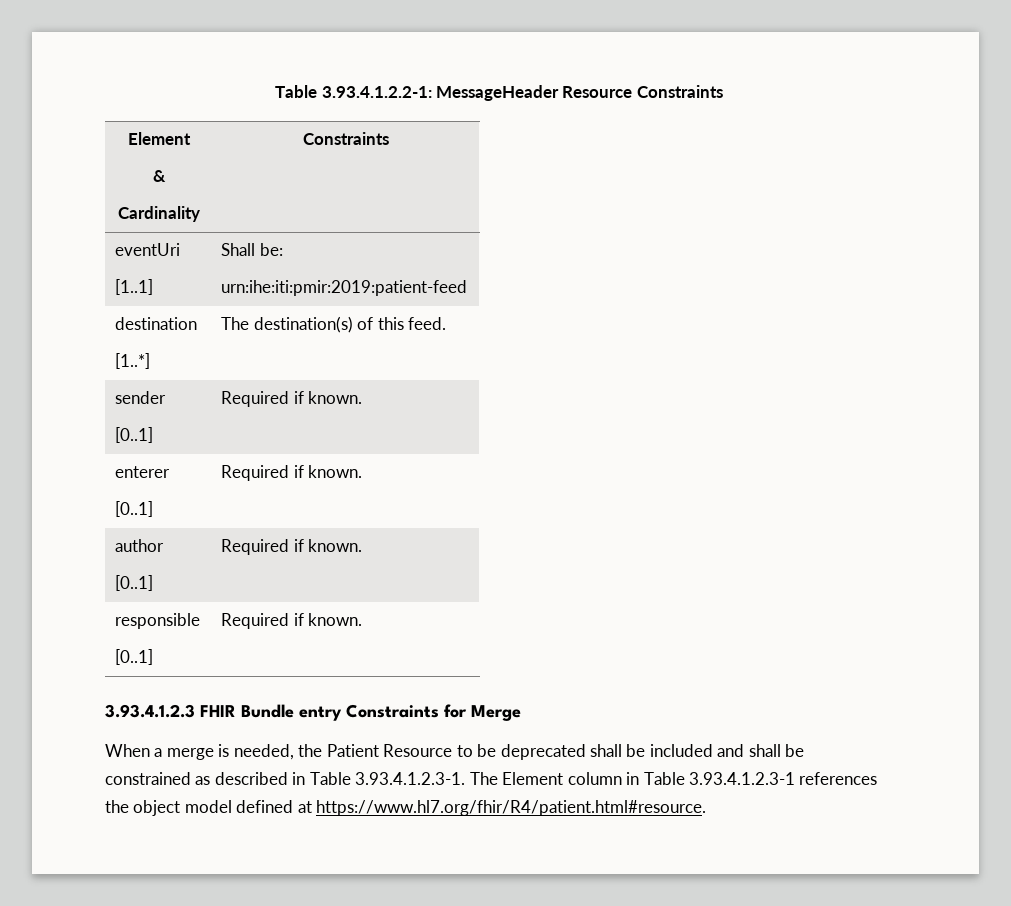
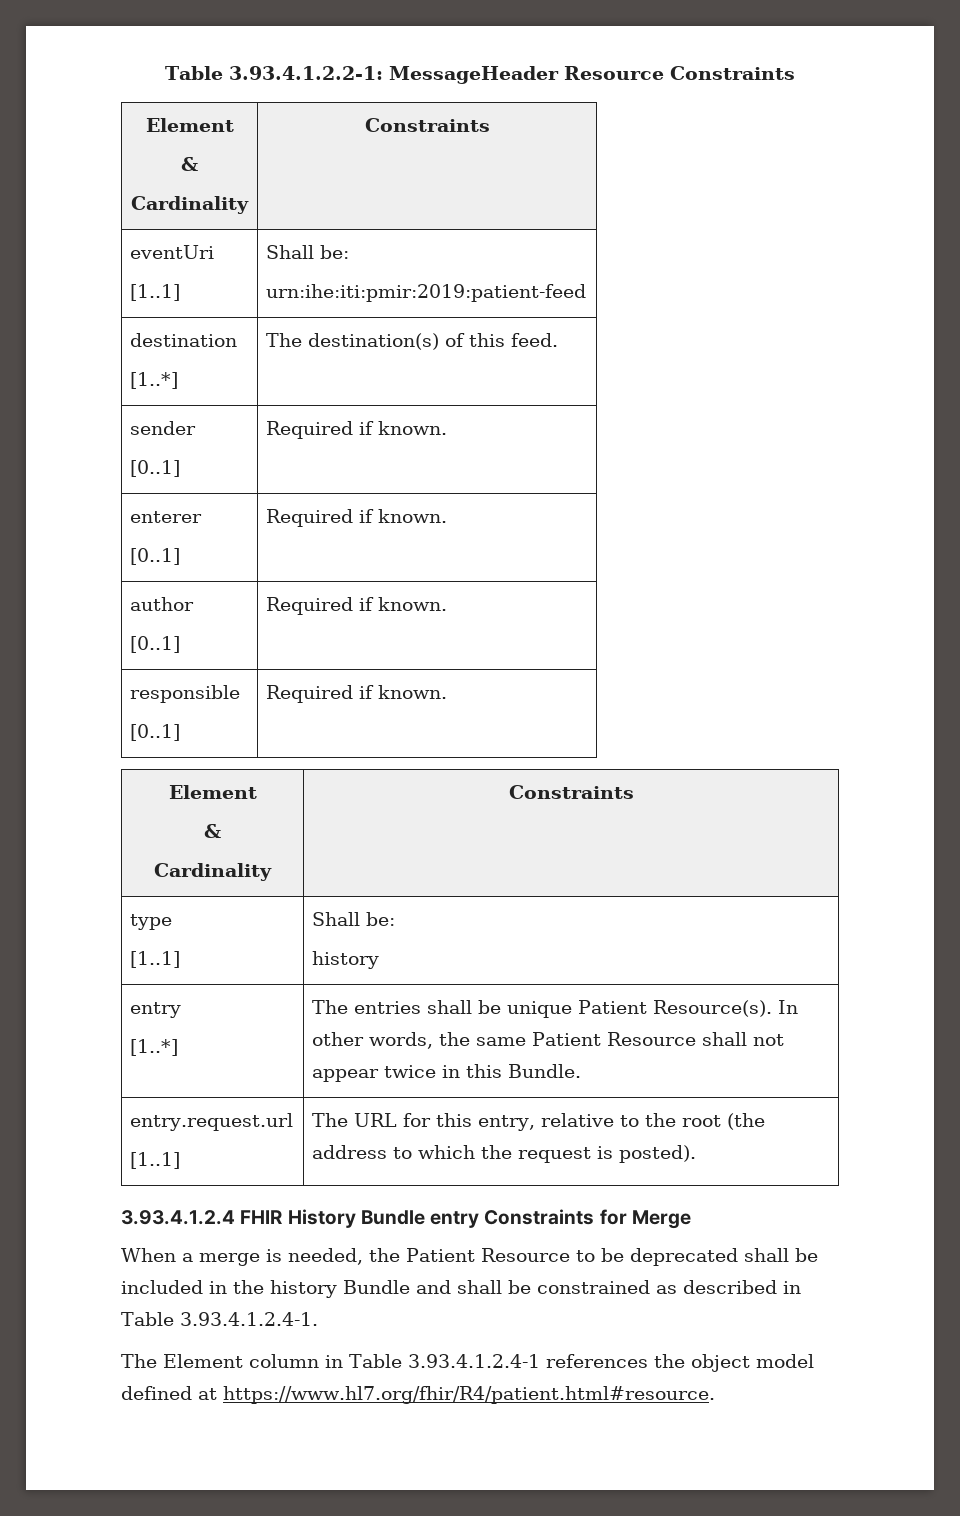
  responsible
  [0..1] | Required if known.
- 3.93.4.1.2.3 FHIR Bundle entry Constraints for Merge
+ Element
+ &
+ Cardinality | Constraints
+ type
+ [1..1] | Shall be:
+ history
+ entry
+ [1..*] | The entries shall be unique Patient Resource(s). In other words, the same Patient Resource shall not appear twice in this Bundle.
+ entry.request.url
+ [1..1] | The URL for this entry, relative to the root (the address to which the request is posted).
+ 3.93.4.1.2.4 FHIR History Bundle entry Constraints for Merge
- When a merge is needed, the Patient Resource to be deprecated shall be included and shall be constrained as described in Table 3.93.4.1.2.3-1. The Element column in Table 3.93.4.1.2.3-1 references the object model defined at https://www.hl7.org/fhir/R4/patient.html#resource.
+ When a merge is needed, the Patient Resource to be deprecated shall be included in the history Bundle and shall be constrained as described in Table 3.93.4.1.2.4-1.
+ The Element column in Table 3.93.4.1.2.4-1 references the object model defined at https://www.hl7.org/fhir/R4/patient.html#resource.

